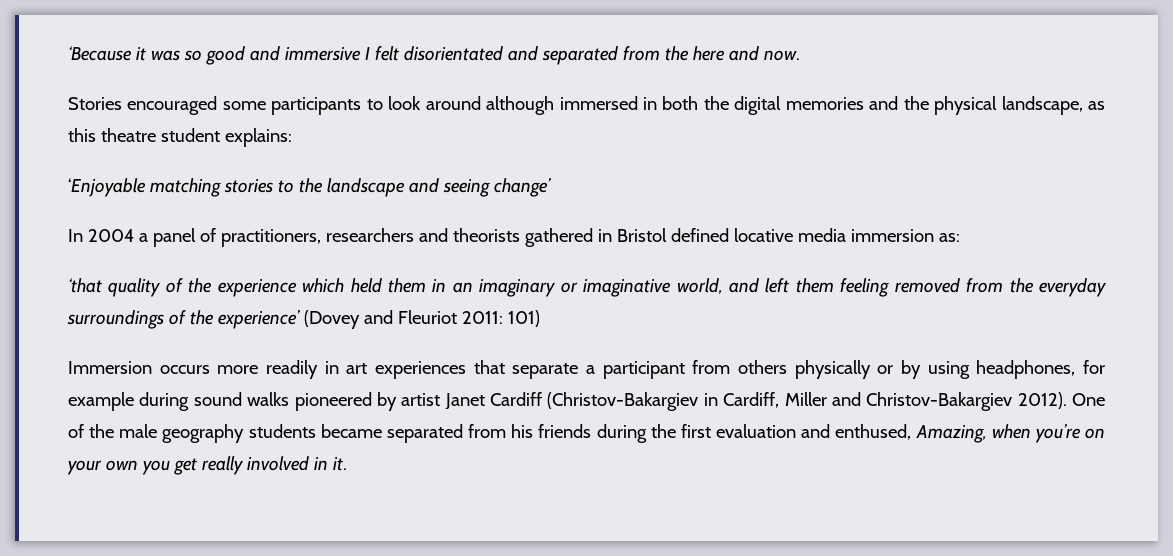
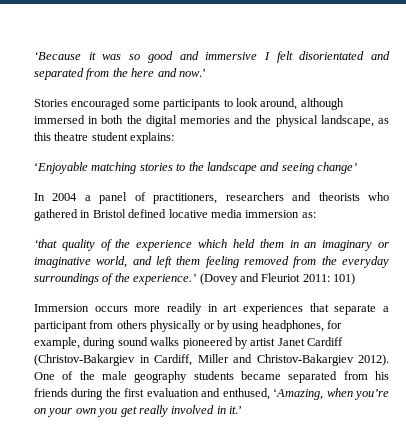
- ‘Because it was so good and immersive I felt disorientated and separated from the here and now.
+ ‘Because it was so good and immersive I felt disorientated and separated from the here and now.’
- Stories encouraged some participants to look around although immersed in both the digital memories and the physical landscape, as this theatre student explains:
+ Stories encouraged some participants to look around, although immersed in both the digital memories and the physical landscape, as this theatre student explains:
- In 2004 a panel of practitioners, researchers and theorists gathered in Bristol defined locative media immersion as:
+ In 2004 a panel of practitioners, researchers and theorists who gathered in Bristol defined locative media immersion as:
- ‘that quality of the experience which held them in an imaginary or imaginative world, and left them feeling removed from the everyday surroundings of the experience’ (Dovey and Fleuriot 2011: 101)
+ ‘that quality of the experience which held them in an imaginary or imaginative world, and left them feeling removed from the everyday surroundings of the experience.’ (Dovey and Fleuriot 2011: 101)
- Immersion occurs more readily in art experiences that separate a participant from others physically or by using headphones, for example during sound walks pioneered by artist Janet Cardiff (Christov-Bakargiev in Cardiff, Miller and Christov-Bakargiev 2012).
+ Immersion occurs more readily in art experiences that separate a participant from others physically or by using headphones, for example, during sound walks pioneered by artist Janet Cardiff (Christov-Bakargiev in Cardiff, Miller and Christov-Bakargiev 2012).
- One of the male geography students became separated from his friends during the first evaluation and enthused, Amazing, when you’re on your own you get really involved in it.
+ One of the male geography students became separated from his friends during the first evaluation and enthused, ‘Amazing, when you’re on your own you get really involved in it.’

